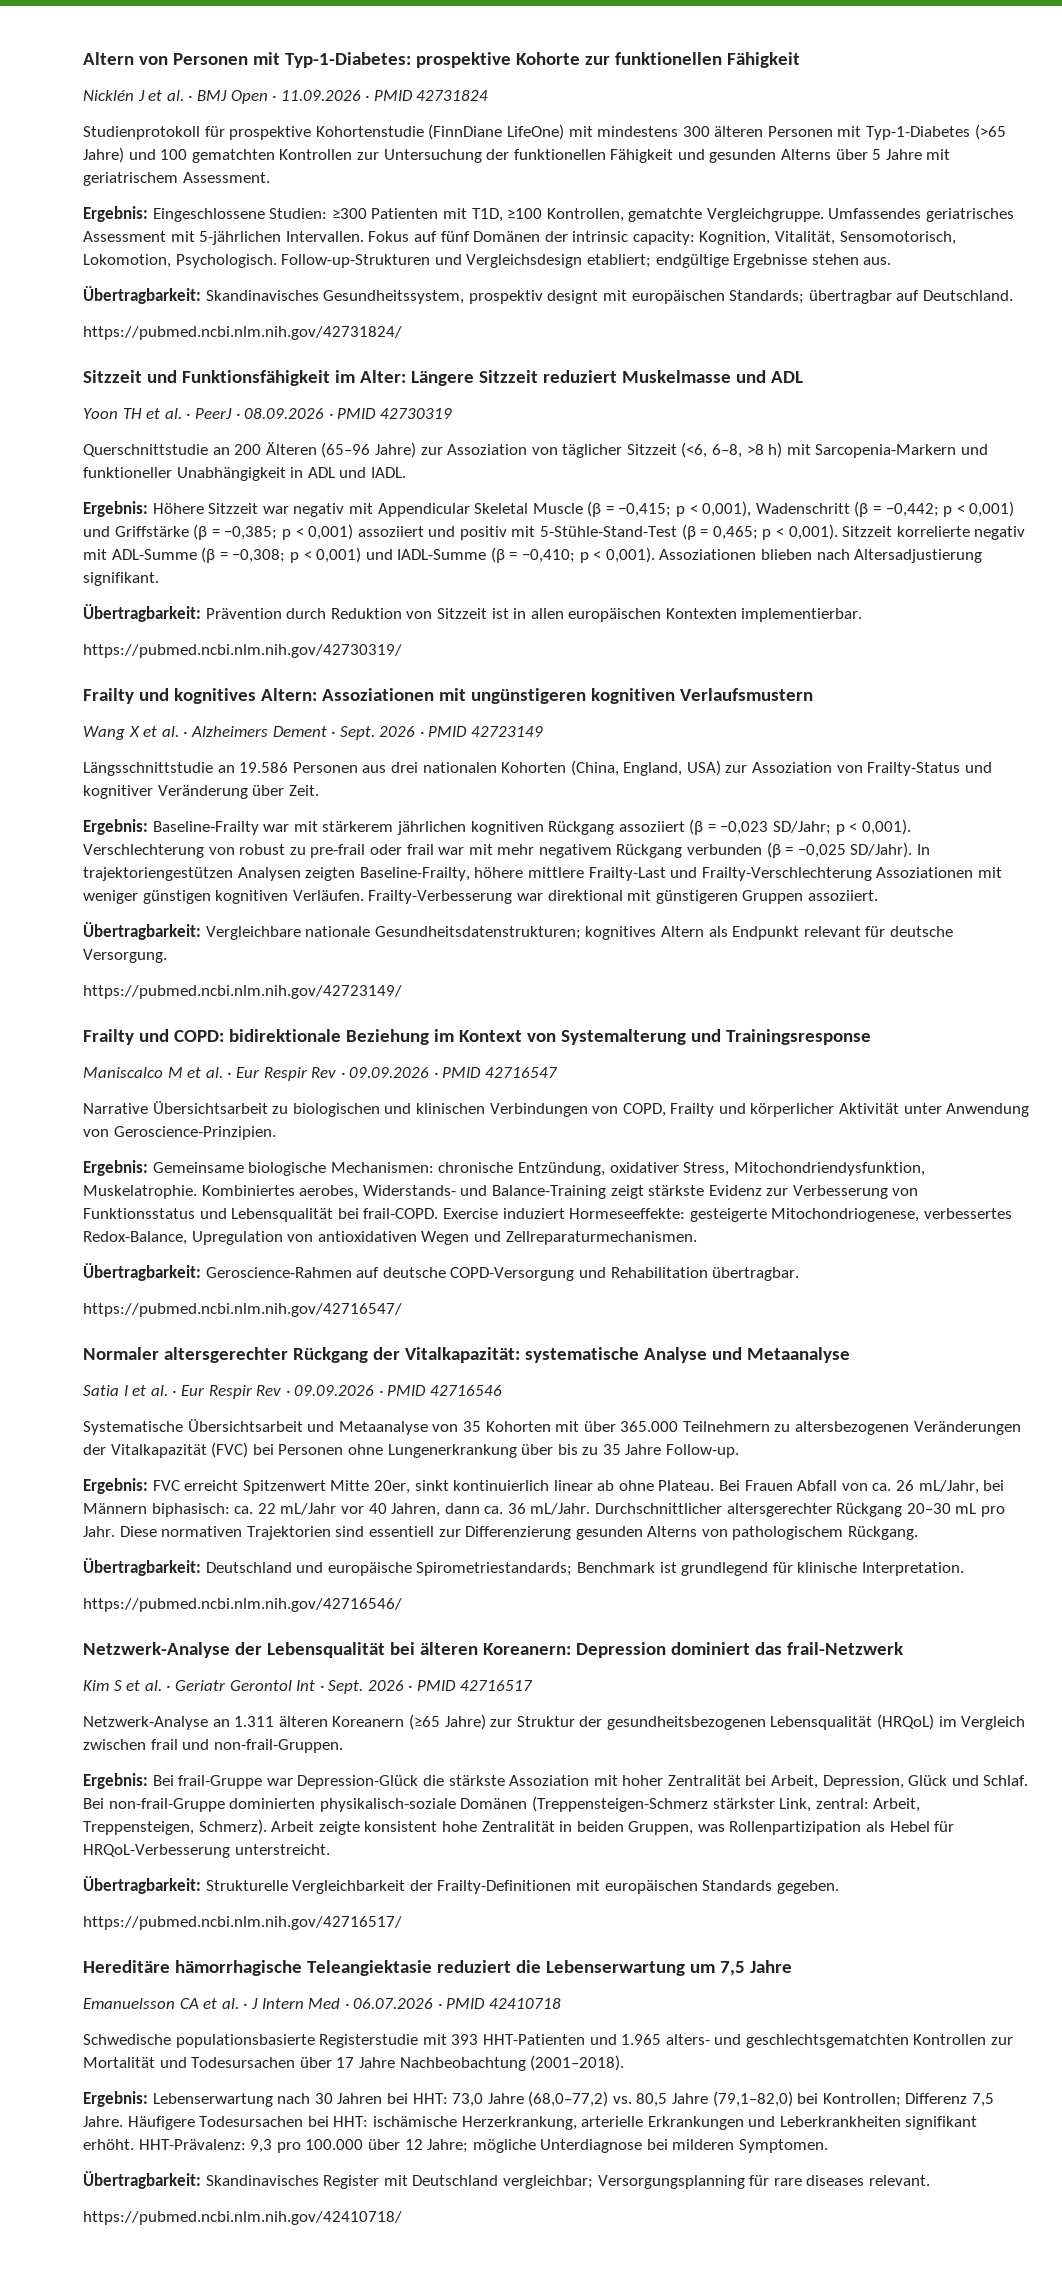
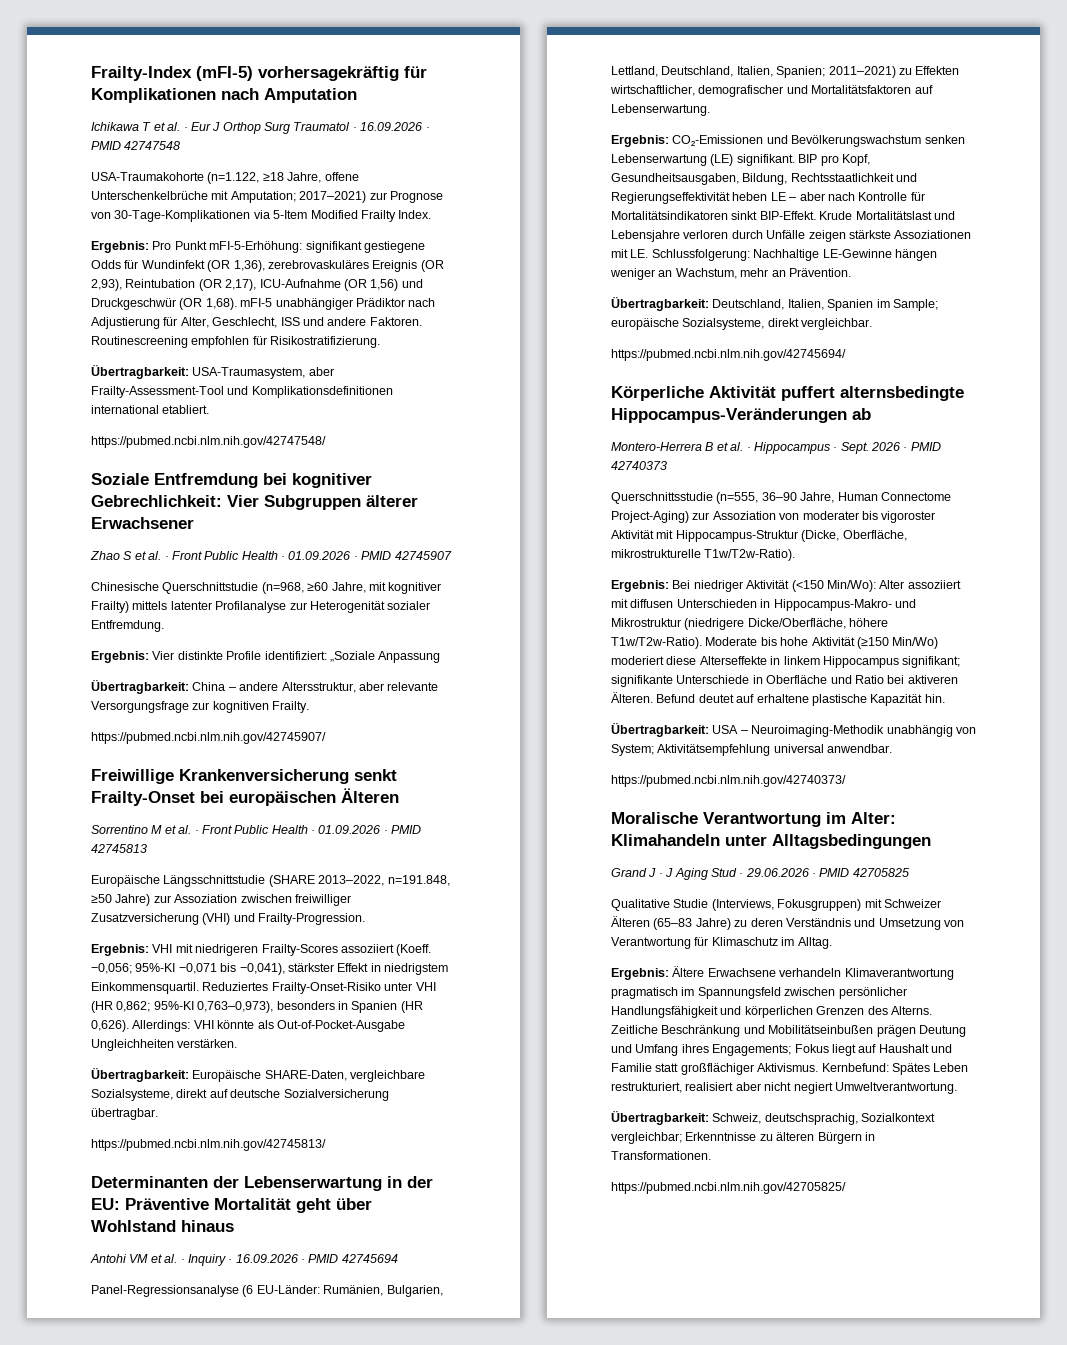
- Altern von Personen mit Typ-1-Diabetes: prospektive Kohorte zur funktionellen Fähigkeit
- Nicklén J et al. · BMJ Open · 11.09.2026 · PMID 42731824
- Studienprotokoll für prospektive Kohortenstudie (FinnDiane LifeOne) mit mindestens 300 älteren Personen mit Typ-1-Diabetes (>65 Jahre) und 100 gematchten Kontrollen zur Untersuchung der funktionellen Fähigkeit und gesunden Alterns über 5 Jahre mit geriatrischem Assessment.
- Ergebnis: Eingeschlossene Studien: ≥300 Patienten mit T1D, ≥100 Kontrollen, gematchte Vergleichgruppe. Umfassendes geriatrisches Assessment mit 5-jährlichen Intervallen. Fokus auf fünf Domänen der intrinsic capacity: Kognition, Vitalität, Sensomotorisch, Lokomotion, Psychologisch. Follow-up-Strukturen und Vergleichsdesign etabliert; endgültige Ergebnisse stehen aus.
- Übertragbarkeit: Skandinavisches Gesundheitssystem, prospektiv designt mit europäischen Standards; übertragbar auf Deutschland.
- https://pubmed.ncbi.nlm.nih.gov/42731824/
- Sitzzeit und Funktionsfähigkeit im Alter: Längere Sitzzeit reduziert Muskelmasse und ADL
- Yoon TH et al. · PeerJ · 08.09.2026 · PMID 42730319
- Querschnittstudie an 200 Älteren (65–96 Jahre) zur Assoziation von täglicher Sitzzeit (<6, 6–8, >8 h) mit Sarcopenia-Markern und funktioneller Unabhängigkeit in ADL und IADL.
- Ergebnis: Höhere Sitzzeit war negativ mit Appendicular Skeletal Muscle (β = −0,415; p < 0,001), Wadenschritt (β = −0,442; p < 0,001) und Griffstärke (β = −0,385; p < 0,001) assoziiert und positiv mit 5-Stühle-Stand-Test (β = 0,465; p < 0,001). Sitzzeit korrelierte negativ mit ADL-Summe (β = −0,308; p < 0,001) und IADL-Summe (β = −0,410; p < 0,001). Assoziationen blieben nach Altersadjustierung signifikant.
- Übertragbarkeit: Prävention durch Reduktion von Sitzzeit ist in allen europäischen Kontexten implementierbar.
- https://pubmed.ncbi.nlm.nih.gov/42730319/
- Frailty und kognitives Altern: Assoziationen mit ungünstigeren kognitiven Verlaufsmustern
- Wang X et al. · Alzheimers Dement · Sept. 2026 · PMID 42723149
- Längsschnittstudie an 19.586 Personen aus drei nationalen Kohorten (China, England, USA) zur Assoziation von Frailty-Status und kognitiver Veränderung über Zeit.
- Ergebnis: Baseline-Frailty war mit stärkerem jährlichen kognitiven Rückgang assoziiert (β = −0,023 SD/Jahr; p < 0,001). Verschlechterung von robust zu pre-frail oder frail war mit mehr negativem Rückgang verbunden (β = −0,025 SD/Jahr). In trajektoriengestützen Analysen zeigten Baseline-Frailty, höhere mittlere Frailty-Last und Frailty-Verschlechterung Assoziationen mit weniger günstigen kognitiven Verläufen. Frailty-Verbesserung war direktional mit günstigeren Gruppen assoziiert.
- Übertragbarkeit: Vergleichbare nationale Gesundheitsdatenstrukturen; kognitives Altern als Endpunkt relevant für deutsche Versorgung.
- https://pubmed.ncbi.nlm.nih.gov/42723149/
- Frailty und COPD: bidirektionale Beziehung im Kontext von Systemalterung und Trainingsresponse
- Maniscalco M et al. · Eur Respir Rev · 09.09.2026 · PMID 42716547
- Narrative Übersichtsarbeit zu biologischen und klinischen Verbindungen von COPD, Frailty und körperlicher Aktivität unter Anwendung von Geroscience-Prinzipien.
- Ergebnis: Gemeinsame biologische Mechanismen: chronische Entzündung, oxidativer Stress, Mitochondriendysfunktion, Muskelatrophie. Kombiniertes aerobes, Widerstands- und Balance-Training zeigt stärkste Evidenz zur Verbesserung von Funktionsstatus und Lebensqualität bei frail-COPD. Exercise induziert Hormeseeffekte: gesteigerte Mitochondriogenese, verbessertes Redox-Balance, Upregulation von antioxidativen Wegen und Zellreparaturmechanismen.
- Übertragbarkeit: Geroscience-Rahmen auf deutsche COPD-Versorgung und Rehabilitation übertragbar.
- https://pubmed.ncbi.nlm.nih.gov/42716547/
- Normaler altersgerechter Rückgang der Vitalkapazität: systematische Analyse und Metaanalyse
- Satia I et al. · Eur Respir Rev · 09.09.2026 · PMID 42716546
- Systematische Übersichtsarbeit und Metaanalyse von 35 Kohorten mit über 365.000 Teilnehmern zu altersbezogenen Veränderungen der Vitalkapazität (FVC) bei Personen ohne Lungenerkrankung über bis zu 35 Jahre Follow-up.
- Ergebnis: FVC erreicht Spitzenwert Mitte 20er, sinkt kontinuierlich linear ab ohne Plateau. Bei Frauen Abfall von ca. 26 mL/Jahr, bei Männern biphasisch: ca. 22 mL/Jahr vor 40 Jahren, dann ca. 36 mL/Jahr. Durchschnittlicher altersgerechter Rückgang 20–30 mL pro Jahr. Diese normativen Trajektorien sind essentiell zur Differenzierung gesunden Alterns von pathologischem Rückgang.
- Übertragbarkeit: Deutschland und europäische Spirometriestandards; Benchmark ist grundlegend für klinische Interpretation.
- https://pubmed.ncbi.nlm.nih.gov/42716546/
- Netzwerk-Analyse der Lebensqualität bei älteren Koreanern: Depression dominiert das frail-Netzwerk
- Kim S et al. · Geriatr Gerontol Int · Sept. 2026 · PMID 42716517
- Netzwerk-Analyse an 1.311 älteren Koreanern (≥65 Jahre) zur Struktur der gesundheitsbezogenen Lebensqualität (HRQoL) im Vergleich zwischen frail und non-frail-Gruppen.
- Ergebnis: Bei frail-Gruppe war Depression-Glück die stärkste Assoziation mit hoher Zentralität bei Arbeit, Depression, Glück und Schlaf. Bei non-frail-Gruppe dominierten physikalisch-soziale Domänen (Treppensteigen-Schmerz stärkster Link, zentral: Arbeit, Treppensteigen, Schmerz). Arbeit zeigte konsistent hohe Zentralität in beiden Gruppen, was Rollenpartizipation als Hebel für HRQoL-Verbesserung unterstreicht.
- Übertragbarkeit: Strukturelle Vergleichbarkeit der Frailty-Definitionen mit europäischen Standards gegeben.
- https://pubmed.ncbi.nlm.nih.gov/42716517/
- Hereditäre hämorrhagische Teleangiektasie reduziert die Lebenserwartung um 7,5 Jahre
- Emanuelsson CA et al. · J Intern Med · 06.07.2026 · PMID 42410718
- Schwedische populationsbasierte Registerstudie mit 393 HHT-Patienten und 1.965 alters- und geschlechtsgematchten Kontrollen zur Mortalität und Todesursachen über 17 Jahre Nachbeobachtung (2001–2018).
- Ergebnis: Lebenserwartung nach 30 Jahren bei HHT: 73,0 Jahre (68,0–77,2) vs. 80,5 Jahre (79,1–82,0) bei Kontrollen; Differenz 7,5 Jahre. Häufigere Todesursachen bei HHT: ischämische Herzerkrankung, arterielle Erkrankungen und Leberkrankheiten signifikant erhöht. HHT-Prävalenz: 9,3 pro 100.000 über 12 Jahre; mögliche Unterdiagnose bei milderen Symptomen.
- Übertragbarkeit: Skandinavisches Register mit Deutschland vergleichbar; Versorgungsplanning für rare diseases relevant.
- https://pubmed.ncbi.nlm.nih.gov/42410718/
+ Frailty-Index (mFI-5) vorhersagekräftig für Komplikationen nach Amputation
+ Ichikawa T et al. · Eur J Orthop Surg Traumatol · 16.09.2026 · PMID 42747548
+ USA-Traumakohorte (n=1.122, ≥18 Jahre, offene Unterschenkelbrüche mit Amputation; 2017–2021) zur Prognose von 30-Tage-Komplikationen via 5-Item Modified Frailty Index.
+ Ergebnis: Pro Punkt mFI-5-Erhöhung: signifikant gestiegene Odds für Wundinfekt (OR 1,36), zerebrovaskuläres Ereignis (OR 2,93), Reintubation (OR 2,17), ICU-Aufnahme (OR 1,56) und Druckgeschwür (OR 1,68). mFI-5 unabhängiger Prädiktor nach Adjustierung für Alter, Geschlecht, ISS und andere Faktoren. Routinescreening empfohlen für Risikostratifizierung.
+ Übertragbarkeit: USA-Traumasystem, aber Frailty-Assessment-Tool und Komplikationsdefinitionen international etabliert.
+ https://pubmed.ncbi.nlm.nih.gov/42747548/
+ Soziale Entfremdung bei kognitiver Gebrechlichkeit: Vier Subgruppen älterer Erwachsener
+ Zhao S et al. · Front Public Health · 01.09.2026 · PMID 42745907
+ Chinesische Querschnittstudie (n=968, ≥60 Jahre, mit kognitiver Frailty) mittels latenter Profilanalyse zur Heterogenität sozialer Entfremdung.
+ Ergebnis: Vier distinkte Profile identifiziert: „Soziale Anpassung
+ Übertragbarkeit: China – andere Altersstruktur, aber relevante Versorgungsfrage zur kognitiven Frailty.
+ https://pubmed.ncbi.nlm.nih.gov/42745907/
+ Freiwillige Krankenversicherung senkt Frailty-Onset bei europäischen Älteren
+ Sorrentino M et al. · Front Public Health · 01.09.2026 · PMID 42745813
+ Europäische Längsschnittstudie (SHARE 2013–2022, n=191.848, ≥50 Jahre) zur Assoziation zwischen freiwilliger Zusatzversicherung (VHI) und Frailty-Progression.
+ Ergebnis: VHI mit niedrigeren Frailty-Scores assoziiert (Koeff. −0,056; 95%-KI −0,071 bis −0,041), stärkster Effekt in niedrigstem Einkommensquartil. Reduziertes Frailty-Onset-Risiko unter VHI (HR 0,862; 95%-KI 0,763–0,973), besonders in Spanien (HR 0,626). Allerdings: VHI könnte als Out-of-Pocket-Ausgabe Ungleichheiten verstärken.
+ Übertragbarkeit: Europäische SHARE-Daten, vergleichbare Sozialsysteme, direkt auf deutsche Sozialversicherung übertragbar.
+ https://pubmed.ncbi.nlm.nih.gov/42745813/
+ Determinanten der Lebenserwartung in der EU: Präventive Mortalität geht über Wohlstand hinaus
+ Antohi VM et al. · Inquiry · 16.09.2026 · PMID 42745694
+ Panel-Regressionsanalyse (6 EU-Länder: Rumänien, Bulgarien, Lettland, Deutschland, Italien, Spanien; 2011–2021) zu Effekten wirtschaftlicher, demografischer und Mortalitätsfaktoren auf Lebenserwartung.
+ Ergebnis: CO₂-Emissionen und Bevölkerungswachstum senken Lebenserwartung (LE) signifikant. BIP pro Kopf, Gesundheitsausgaben, Bildung, Rechtsstaatlichkeit und Regierungseffektivität heben LE – aber nach Kontrolle für Mortalitätsindikatoren sinkt BIP-Effekt. Krude Mortalitätslast und Lebensjahre verloren durch Unfälle zeigen stärkste Assoziationen mit LE. Schlussfolgerung: Nachhaltige LE-Gewinne hängen weniger an Wachstum, mehr an Prävention.
+ Übertragbarkeit: Deutschland, Italien, Spanien im Sample; europäische Sozialsysteme, direkt vergleichbar.
+ https://pubmed.ncbi.nlm.nih.gov/42745694/
+ Körperliche Aktivität puffert alternsbedingte Hippocampus-Veränderungen ab
+ Montero-Herrera B et al. · Hippocampus · Sept. 2026 · PMID 42740373
+ Querschnittsstudie (n=555, 36–90 Jahre, Human Connectome Project-Aging) zur Assoziation von moderater bis vigoroster Aktivität mit Hippocampus-Struktur (Dicke, Oberfläche, mikrostrukturelle T1w/T2w-Ratio).
+ Ergebnis: Bei niedriger Aktivität (<150 Min/Wo): Alter assoziiert mit diffusen Unterschieden in Hippocampus-Makro- und Mikrostruktur (niedrigere Dicke/Oberfläche, höhere T1w/T2w-Ratio). Moderate bis hohe Aktivität (≥150 Min/Wo) moderiert diese Alterseffekte in linkem Hippocampus signifikant; signifikante Unterschiede in Oberfläche und Ratio bei aktiveren Älteren. Befund deutet auf erhaltene plastische Kapazität hin.
+ Übertragbarkeit: USA – Neuroimaging-Methodik unabhängig von System; Aktivitätsempfehlung universal anwendbar.
+ https://pubmed.ncbi.nlm.nih.gov/42740373/
+ Moralische Verantwortung im Alter: Klimahandeln unter Alltagsbedingungen
+ Grand J · J Aging Stud · 29.06.2026 · PMID 42705825
+ Qualitative Studie (Interviews, Fokusgruppen) mit Schweizer Älteren (65–83 Jahre) zu deren Verständnis und Umsetzung von Verantwortung für Klimaschutz im Alltag.
+ Ergebnis: Ältere Erwachsene verhandeln Klimaverantwortung pragmatisch im Spannungsfeld zwischen persönlicher Handlungsfähigkeit und körperlichen Grenzen des Alterns. Zeitliche Beschränkung und Mobilitätseinbußen prägen Deutung und Umfang ihres Engagements; Fokus liegt auf Haushalt und Familie statt großflächiger Aktivismus. Kernbefund: Spätes Leben restrukturiert, realisiert aber nicht negiert Umweltverantwortung.
+ Übertragbarkeit: Schweiz, deutschsprachig, Sozialkontext vergleichbar; Erkenntnisse zu älteren Bürgern in Transformationen.
+ https://pubmed.ncbi.nlm.nih.gov/42705825/

